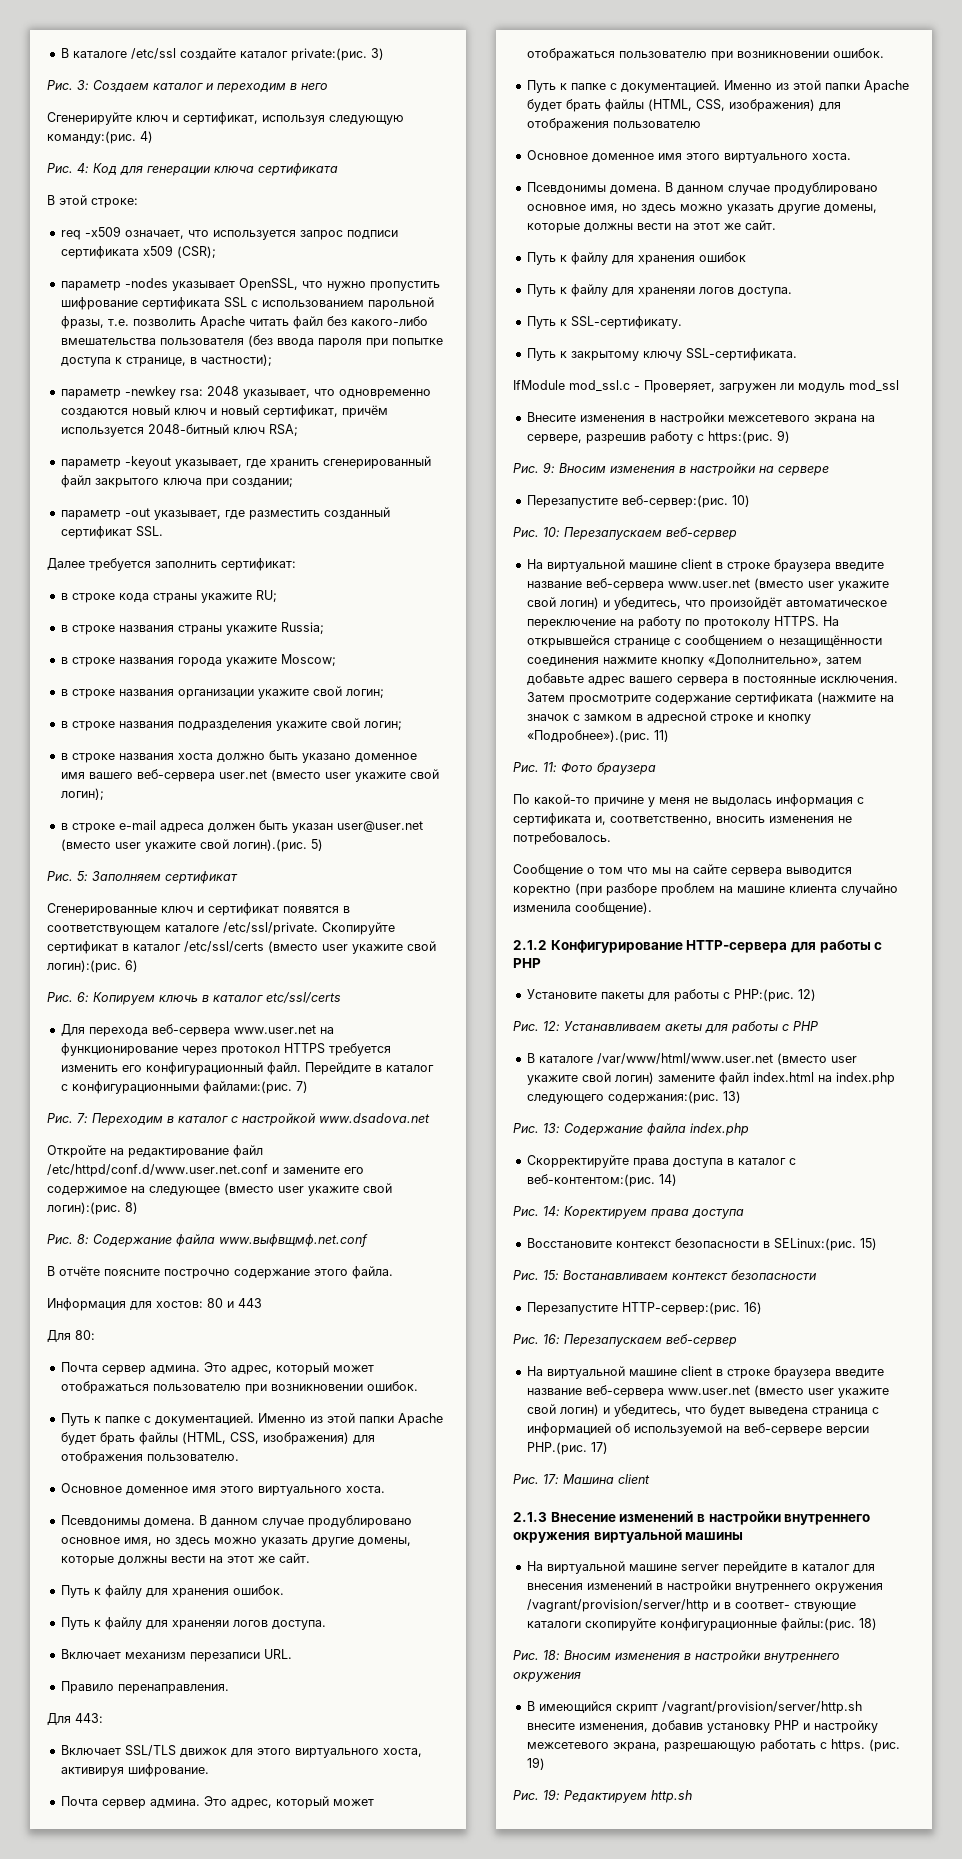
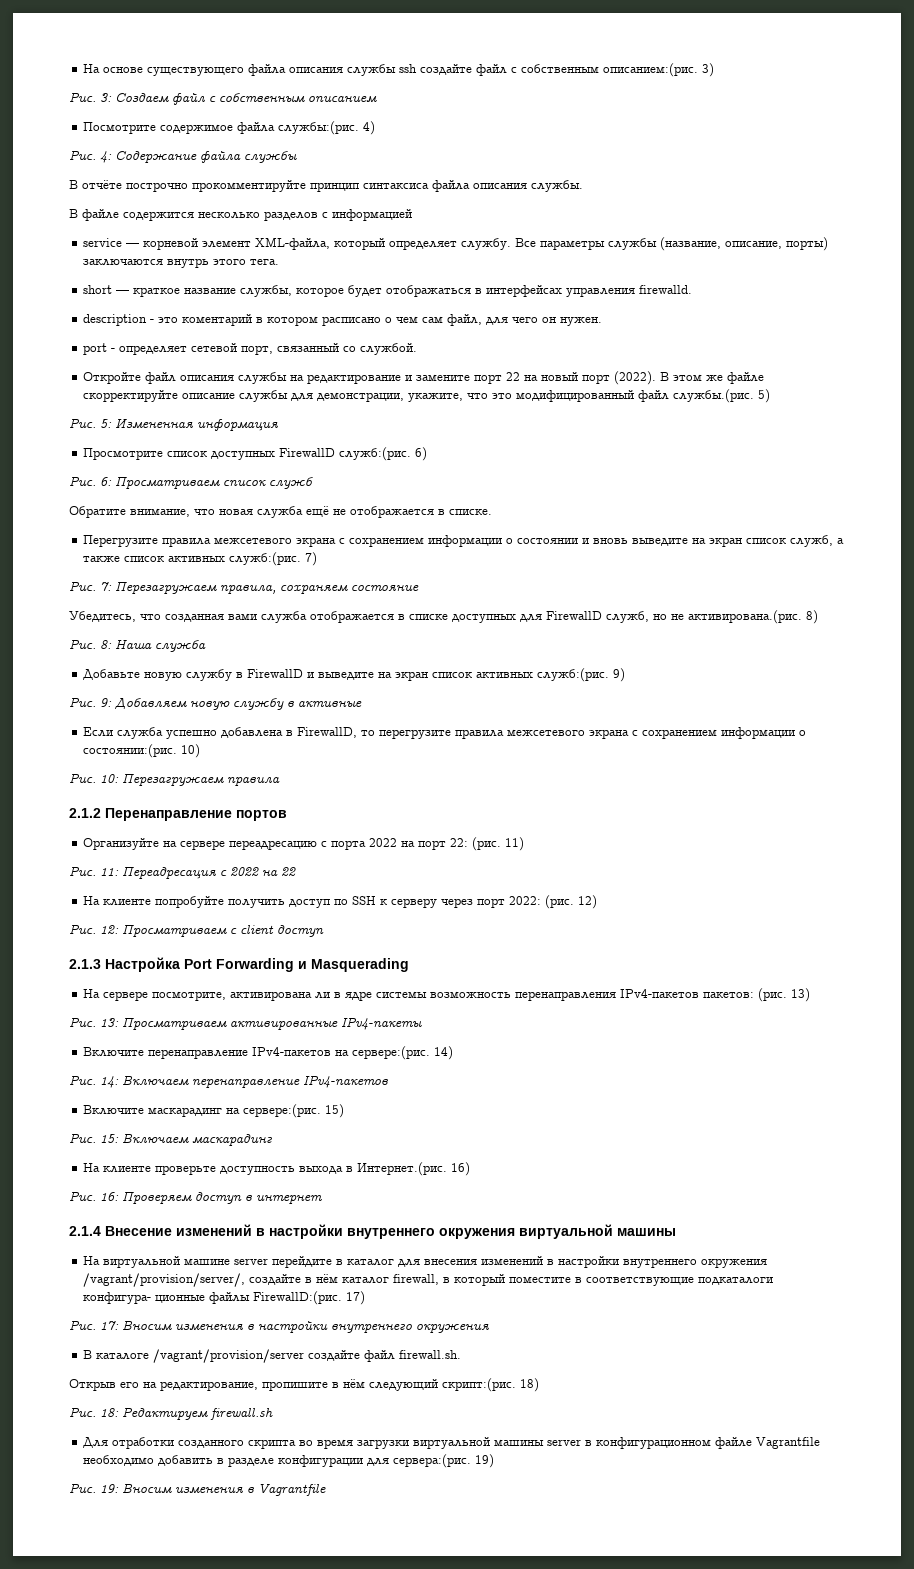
- В каталоге /etc/ssl создайте каталог private:(рис. 3)
- Рис. 3: Создаем каталог и переходим в него
- Сгенерируйте ключ и сертификат, используя следующую команду:(рис. 4)
- Рис. 4: Код для генерации ключа сертификата
- В этой строке:
- req -x509 означает, что используется запрос подписи сертификата x509 (CSR);
- параметр -nodes указывает OpenSSL, что нужно пропустить шифрование сертификата SSL с использованием парольной фразы, т.е. позволить Apache читать файл без какого-либо вмешательства пользователя (без ввода пароля при попытке доступа к странице, в частности);
- параметр -newkey rsa: 2048 указывает, что одновременно создаются новый ключ и новый сертификат, причём используется 2048-битный ключ RSA;
- параметр -keyout указывает, где хранить сгенерированный файл закрытого ключа при создании;
- параметр -out указывает, где разместить созданный сертификат SSL.
- Далее требуется заполнить сертификат:
- в строке кода страны укажите RU;
- в строке названия страны укажите Russia;
- в строке названия города укажите Moscow;
- в строке названия организации укажите свой логин;
- в строке названия подразделения укажите свой логин;
- в строке названия хоста должно быть указано доменное имя вашего веб-сервера user.net (вместо user укажите свой логин);
- в строке e-mail адреса должен быть указан user@user.net (вместо user укажите свой логин).(рис. 5)
- Рис. 5: Заполняем сертификат
- Сгенерированные ключ и сертификат появятся в соответствующем каталоге /etc/ssl/private. Скопируйте сертификат в каталог /etc/ssl/certs (вместо user укажите свой логин):(рис. 6)
- Рис. 6: Копируем ключь в каталог etc/ssl/certs
- Для перехода веб-сервера www.user.net на функционирование через протокол HTTPS требуется изменить его конфигурационный файл. Перейдите в каталог с конфигурационными файлами:(рис. 7)
- Рис. 7: Переходим в каталог с настройкой www.dsadova.net
- Откройте на редактирование файл /etc/httpd/conf.d/www.user.net.conf и замените его содержимое на следующее (вместо user укажите свой логин):(рис. 8)
- Рис. 8: Содержание файла www.выфвщмф.net.conf
- В отчёте поясните построчно содержание этого файла.
- Информация для хостов: 80 и 443
- Для 80:
- Почта сервер админа. Это адрес, который может отображаться пользователю при возникновении ошибок.
- Путь к папке с документацией. Именно из этой папки Apache будет брать файлы (HTML, CSS, изображения) для отображения пользователю.
- Основное доменное имя этого виртуального хоста.
- Псевдонимы домена. В данном случае продублировано основное имя, но здесь можно указать другие домены, которые должны вести на этот же сайт.
- Путь к файлу для хранения ошибок.
- Путь к файлу для храненяи логов доступа.
- Включает механизм перезаписи URL.
- Правило перенаправления.
- Для 443:
- Включает SSL/TLS движок для этого виртуального хоста, активируя шифрование.
- Почта сервер админа. Это адрес, который может отображаться пользователю при возникновении ошибок.
- Путь к папке с документацией. Именно из этой папки Apache будет брать файлы (HTML, CSS, изображения) для отображения пользователю
- Основное доменное имя этого виртуального хоста.
- Псевдонимы домена. В данном случае продублировано основное имя, но здесь можно указать другие домены, которые должны вести на этот же сайт.
- Путь к файлу для хранения ошибок
- Путь к файлу для храненяи логов доступа.
- Путь к SSL-сертификату.
- Путь к закрытому ключу SSL-сертификата.
- IfModule mod_ssl.c - Проверяет, загружен ли модуль mod_ssl
- Внесите изменения в настройки межсетевого экрана на сервере, разрешив работу с https:(рис. 9)
- Рис. 9: Вносим изменения в настройки на сервере
- Перезапустите веб-сервер:(рис. 10)
- Рис. 10: Перезапускаем веб-сервер
- На виртуальной машине client в строке браузера введите название веб-сервера www.user.net (вместо user укажите свой логин) и убедитесь, что произойдёт автоматическое переключение на работу по протоколу HTTPS. На открывшейся странице с сообщением о незащищённости соединения нажмите кнопку «Дополнительно», затем добавьте адрес вашего сервера в постоянные исключения. Затем просмотрите содержание сертификата (нажмите на значок с замком в адресной строке и кнопку «Подробнее»).(рис. 11)
- Рис. 11: Фото браузера
- По какой-то причине у меня не выдолась информация с сертификата и, соответственно, вносить изменения не потребовалось.
- Сообщение о том что мы на сайте сервера выводится коректно (при разборе проблем на машине клиента случайно изменила сообщение).
- 2.1.2 Конфигурирование HTTP-сервера для работы с PHP
- Установите пакеты для работы с PHP:(рис. 12)
- Рис. 12: Устанавливаем акеты для работы с PHP
- В каталоге /var/www/html/www.user.net (вместо user укажите свой логин) замените файл index.html на index.php следующего содержания:(рис. 13)
- Рис. 13: Содержание файла index.php
- Скорректируйте права доступа в каталог с веб-контентом:(рис. 14)
- Рис. 14: Коректируем права доступа
- Восстановите контекст безопасности в SELinux:(рис. 15)
- Рис. 15: Востанавливаем контекст безопасности
- Перезапустите HTTP-сервер:(рис. 16)
- Рис. 16: Перезапускаем веб-сервер
- На виртуальной машине client в строке браузера введите название веб-сервера www.user.net (вместо user укажите свой логин) и убедитесь, что будет выведена страница с информацией об используемой на веб-сервере версии PHP.(рис. 17)
- Рис. 17: Машина client
- 2.1.3 Внесение изменений в настройки внутреннего окружения виртуальной машины
+ На основе существующего файла описания службы ssh создайте файл с собственным описанием:(рис. 3)
+ Рис. 3: Создаем файл с собственным описанием
+ Посмотрите содержимое файла службы:(рис. 4)
+ Рис. 4: Содержание файла службы
+ В отчёте построчно прокомментируйте принцип синтаксиса файла описания службы.
+ В файле содержится несколько разделов с информацией
+ service — корневой элемент XML-файла, который определяет службу. Все параметры службы (название, описание, порты) заключаются внутрь этого тега.
+ short — краткое название службы, которое будет отображаться в интерфейсах управления firewalld.
+ description - это коментарий в котором расписано о чем сам файл, для чего он нужен.
+ port - определяет сетевой порт, связанный со службой.
+ Откройте файл описания службы на редактирование и замените порт 22 на новый порт (2022). В этом же файле скорректируйте описание службы для демонстрации, укажите, что это модифицированный файл службы.(рис. 5)
+ Рис. 5: Измененная информация
+ Просмотрите список доступных FirewallD служб:(рис. 6)
+ Рис. 6: Просматриваем список служб
+ Обратите внимание, что новая служба ещё не отображается в списке.
+ Перегрузите правила межсетевого экрана с сохранением информации о состоянии и вновь выведите на экран список служб, а также список активных служб:(рис. 7)
+ Рис. 7: Перезагружаем правила, сохраняем состояние
+ Убедитесь, что созданная вами служба отображается в списке доступных для FirewallD служб, но не активирована.(рис. 8)
+ Рис. 8: Наша служба
+ Добавьте новую службу в FirewallD и выведите на экран список активных служб:(рис. 9)
+ Рис. 9: Добавляем новую службу в активные
+ Если служба успешно добавлена в FirewallD, то перегрузите правила межсетевого экрана с сохранением информации о состоянии:(рис. 10)
+ Рис. 10: Перезагружаем правила
+ 2.1.2 Перенаправление портов
+ Организуйте на сервере переадресацию с порта 2022 на порт 22: (рис. 11)
+ Рис. 11: Переадресация с 2022 на 22
+ На клиенте попробуйте получить доступ по SSH к серверу через порт 2022: (рис. 12)
+ Рис. 12: Просматриваем с client доступ
+ 2.1.3 Настройка Port Forwarding и Masquerading
+ На сервере посмотрите, активирована ли в ядре системы возможность перенаправления IPv4-пакетов пакетов: (рис. 13)
+ Рис. 13: Просматриваем активированные IPv4-пакеты
+ Включите перенаправление IPv4-пакетов на сервере:(рис. 14)
+ Рис. 14: Включаем перенаправление IPv4-пакетов
+ Включите маскарадинг на сервере:(рис. 15)
+ Рис. 15: Включаем маскарадинг
+ На клиенте проверьте доступность выхода в Интернет.(рис. 16)
+ Рис. 16: Проверяем доступ в интернет
+ 2.1.4 Внесение изменений в настройки внутреннего окружения виртуальной машины
- На виртуальной машине server перейдите в каталог для внесения изменений в настройки внутреннего окружения /vagrant/provision/server/http и в соответ- ствующие каталоги скопируйте конфигурационные файлы:(рис. 18)
- Рис. 18: Вносим изменения в настройки внутреннего окружения
+ На виртуальной машине server перейдите в каталог для внесения изменений в настройки внутреннего окружения /vagrant/provision/server/, создайте в нём каталог firewall, в который поместите в соответствующие подкаталоги конфигура- ционные файлы FirewallD:(рис. 17)
+ Рис. 17: Вносим изменения в настройки внутреннего окружения
- В имеющийся скрипт /vagrant/provision/server/http.sh внесите изменения, добавив установку PHP и настройку межсетевого экрана, разрешающую работать с https. (рис.
+ В каталоге /vagrant/provision/server создайте файл firewall.sh.
+ Открыв его на редактирование, пропишите в нём следующий скрипт:(рис. 18)
+ Рис. 18: Редактируем firewall.sh
+ Для отработки созданного скрипта во время загрузки виртуальной машины server в конфигурационном файле Vagrantfile необходимо добавить в разделе конфигурации для сервера:(рис.
- Рис. 19: Редактируем http.sh
+ Рис. 19: Вносим изменения в Vagrantfile

